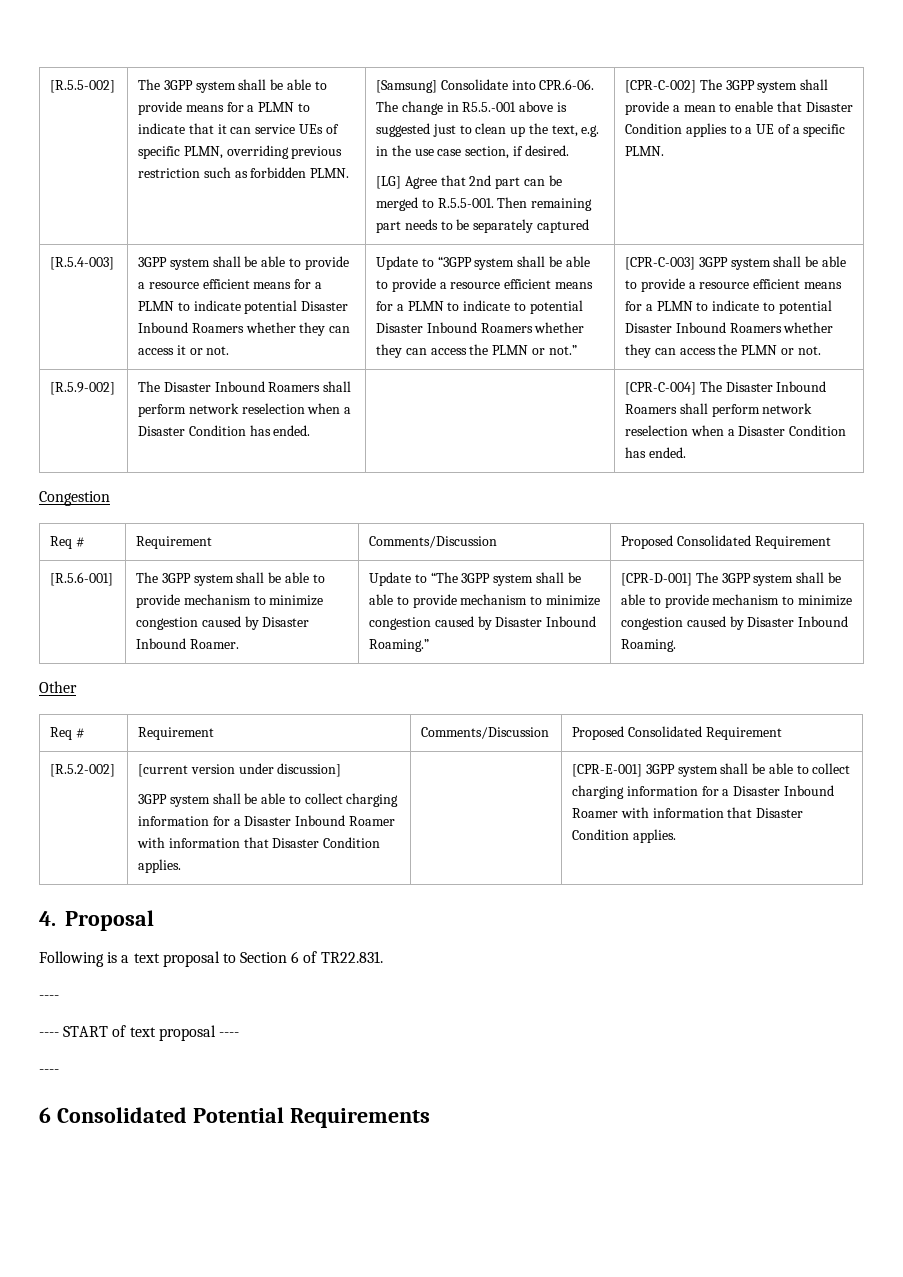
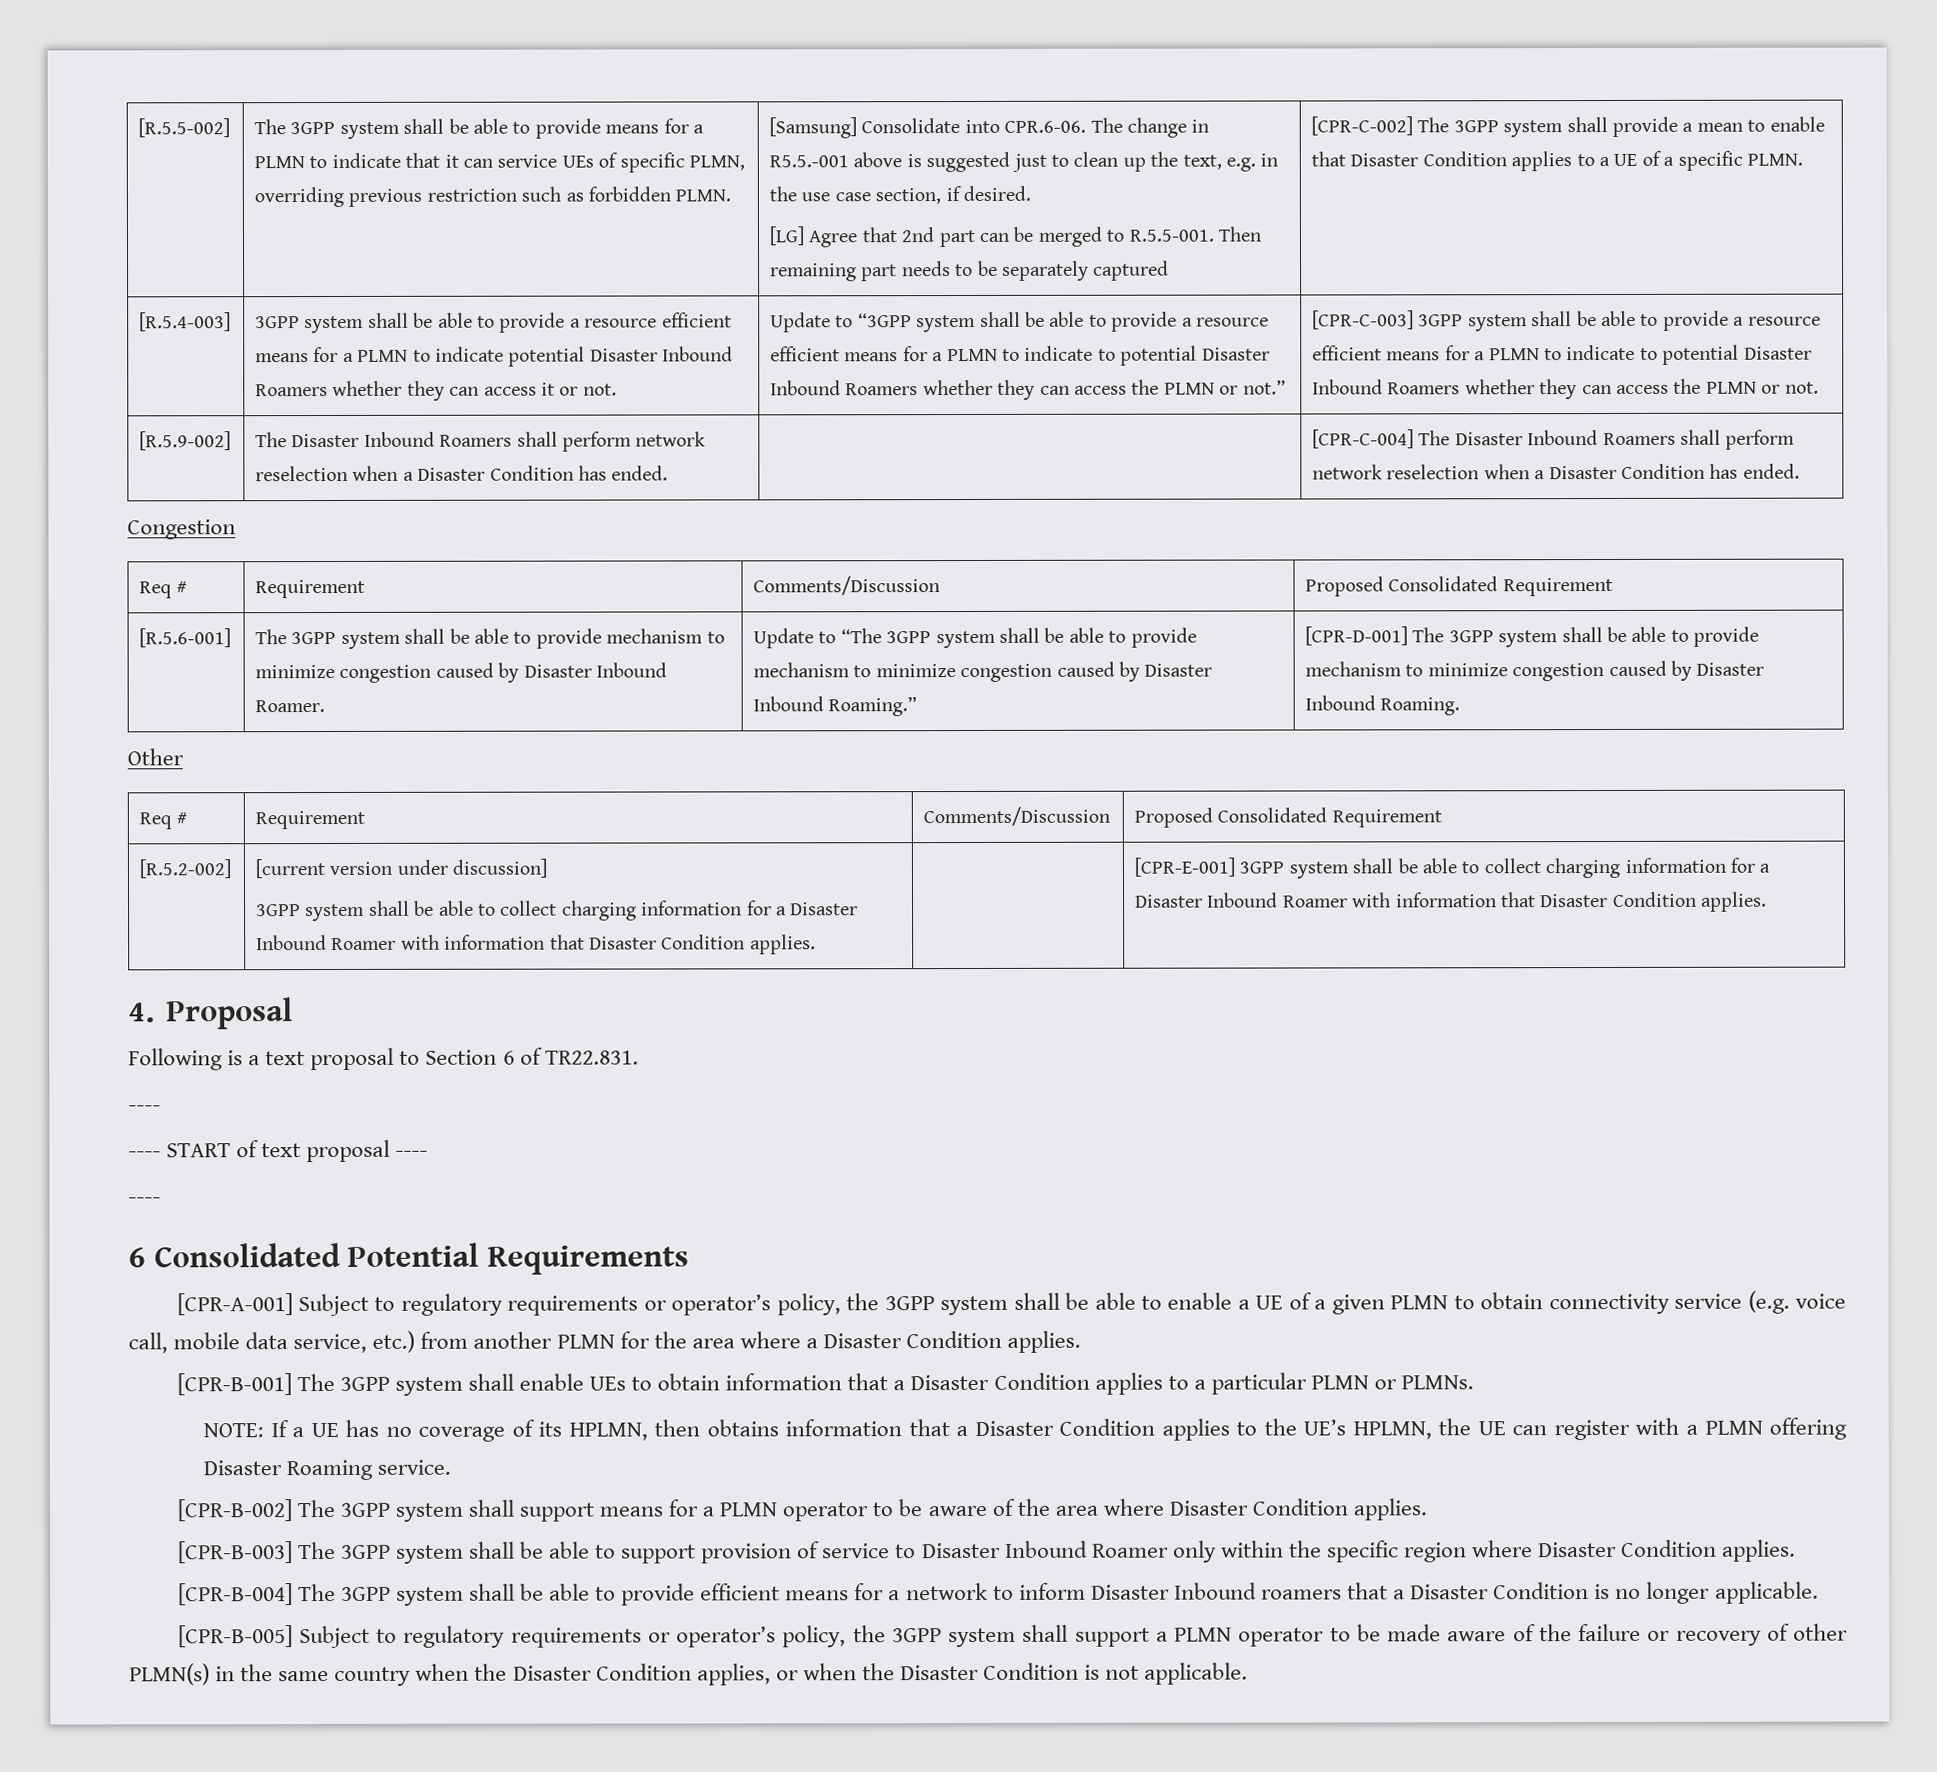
+ [CPR-A-001] Subject to regulatory requirements or operator’s policy, the 3GPP system shall be able to enable a UE of a given PLMN to obtain connectivity service (e.g. voice call, mobile data service, etc.) from another PLMN for the area where a Disaster Condition applies.
+ [CPR-B-001] The 3GPP system shall enable UEs to obtain information that a Disaster Condition applies to a particular PLMN or PLMNs.
+ NOTE: If a UE has no coverage of its HPLMN, then obtains information that a Disaster Condition applies to the UE’s HPLMN, the UE can register with a PLMN offering Disaster Roaming service.
+ [CPR-B-002] The 3GPP system shall support means for a PLMN operator to be aware of the area where Disaster Condition applies.
+ [CPR-B-003] The 3GPP system shall be able to support provision of service to Disaster Inbound Roamer only within the specific region where Disaster Condition applies.
+ [CPR-B-004] The 3GPP system shall be able to provide efficient means for a network to inform Disaster Inbound roamers that a Disaster Condition is no longer applicable.
+ [CPR-B-005] Subject to regulatory requirements or operator’s policy, the 3GPP system shall support a PLMN operator to be made aware of the failure or recovery of other PLMN(s) in the same country when the Disaster Condition applies, or when the Disaster Condition is not applicable.

